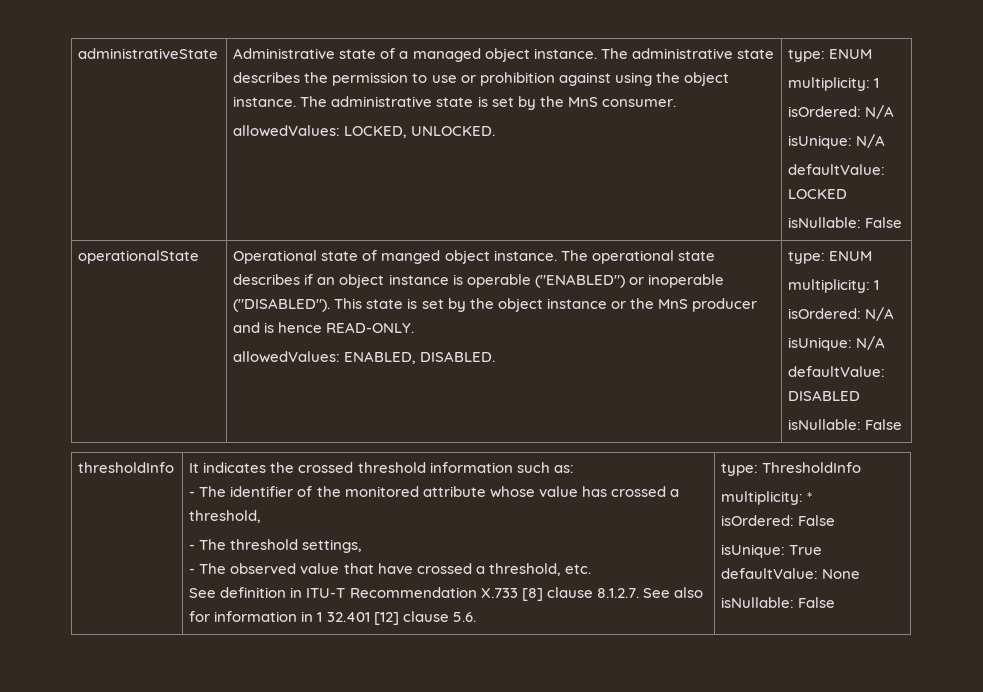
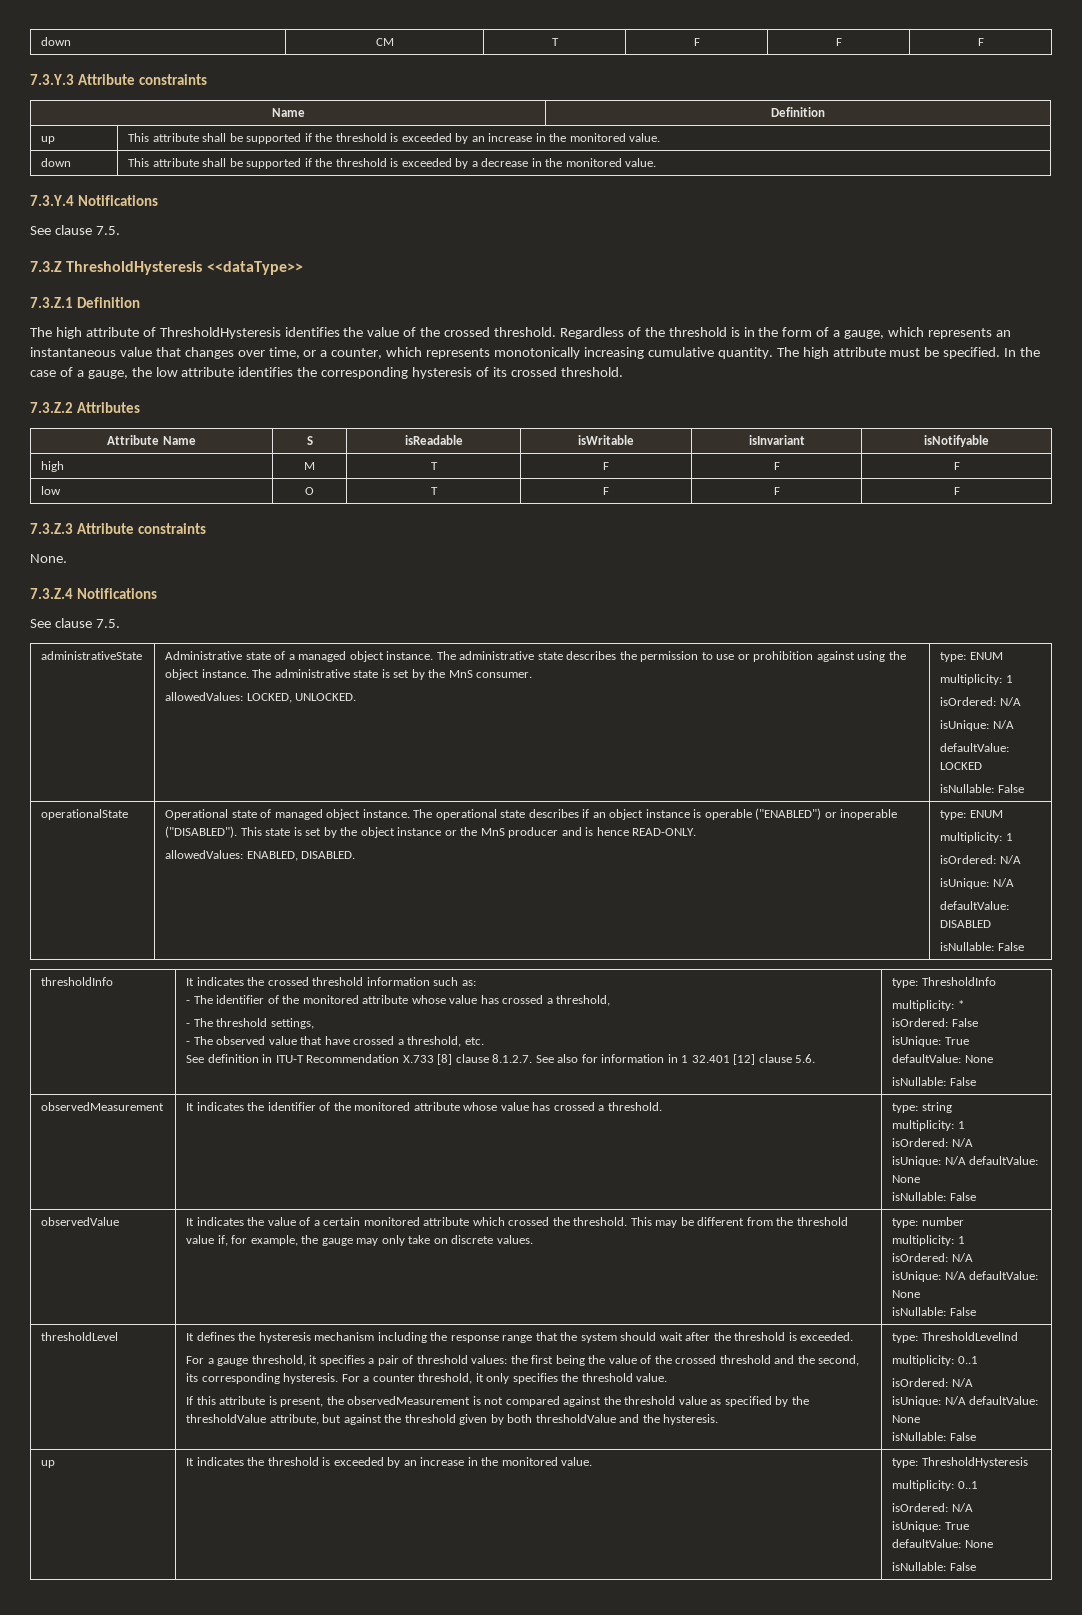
+ down | CM | T | F | F | F
+ 7.3.Y.3 Attribute constraints
+ Name | Definition
+ up | This attribute shall be supported if the threshold is exceeded by an increase in the monitored value.
+ down | This attribute shall be supported if the threshold is exceeded by a decrease in the monitored value.
+ 7.3.Y.4 Notifications
+ See clause 7.5.
+ 7.3.Z ThresholdHysteresis <<dataType>>
+ 7.3.Z.1 Definition
+ The high attribute of ThresholdHysteresis identifies the value of the crossed threshold. Regardless of the threshold is in the form of a gauge, which represents an instantaneous value that changes over time, or a counter, which represents monotonically increasing cumulative quantity. The high attribute must be specified. In the case of a gauge, the low attribute identifies the corresponding hysteresis of its crossed threshold.
+ 7.3.Z.2 Attributes
+ Attribute Name | S | isReadable | isWritable | isInvariant | isNotifyable
+ high | M | T | F | F | F
+ low | O | T | F | F | F
+ 7.3.Z.3 Attribute constraints
+ None.
+ 7.3.Z.4 Notifications
+ See clause 7.5.
- Operational state of manged object instance.
+ Operational state of managed object instance.
+ observedMeasurement | It indicates the identifier of the monitored attribute whose value has crossed a threshold. | type: string
+ multiplicity: 1
+ isOrdered: N/A
+ isUnique: N/A defaultValue: None
+ isNullable: False
+ observedValue | It indicates the value of a certain monitored attribute which crossed the threshold. This may be different from the threshold value if, for example, the gauge may only take on discrete values. | type: number
+ multiplicity: 1
+ isOrdered: N/A
+ isUnique: N/A defaultValue: None
+ isNullable: False
+ thresholdLevel | It defines the hysteresis mechanism including the response range that the system should wait after the threshold is exceeded.
+ For a gauge threshold, it specifies a pair of threshold values: the first being the value of the crossed threshold and the second, its corresponding hysteresis. For a counter threshold, it only specifies the threshold value.
+ If this attribute is present, the observedMeasurement is not compared against the threshold value as specified by the thresholdValue attribute, but against the threshold given by both thresholdValue and the hysteresis. | type: ThresholdLevelInd
+ multiplicity: 0..1
+ isOrdered: N/A
+ isUnique: N/A defaultValue: None
+ isNullable: False
+ up | It indicates the threshold is exceeded by an increase in the monitored value. | type: ThresholdHysteresis
+ multiplicity: 0..1
+ isOrdered: N/A
+ isUnique: True defaultValue: None
+ isNullable: False

